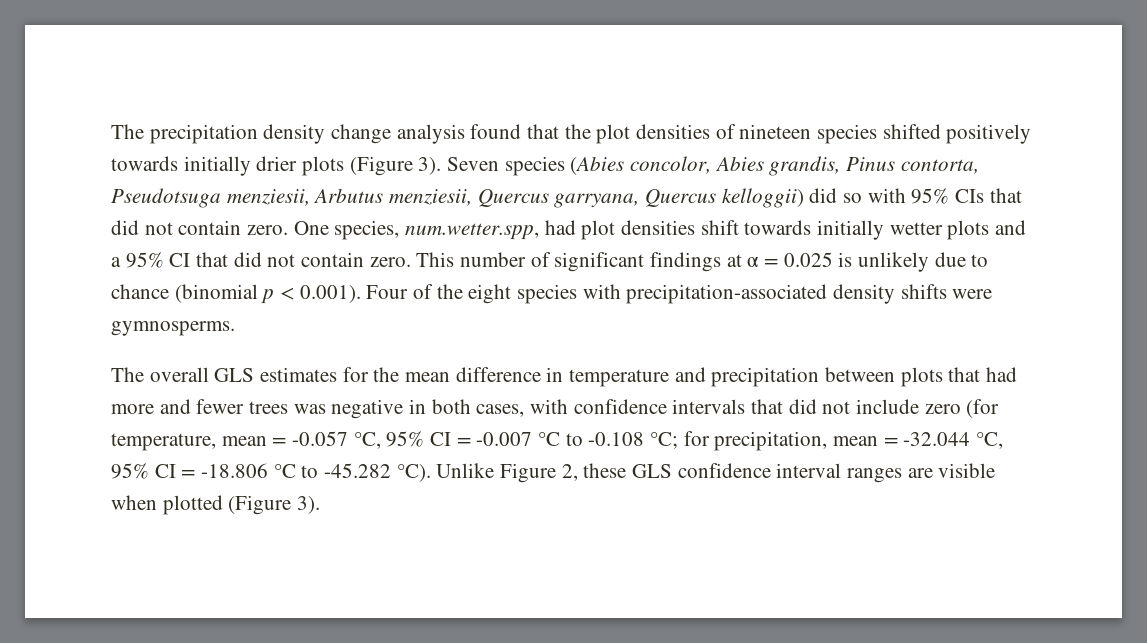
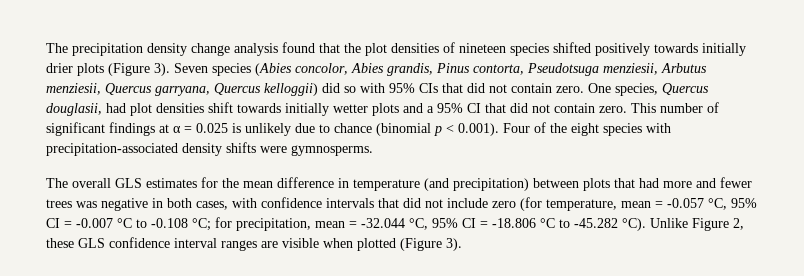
- One species, num.wetter.spp, had plot densities shift towards initially wetter plots and a 95% CI that did not contain zero.
+ One species, Quercus douglasii, had plot densities shift towards initially wetter plots and a 95% CI that did not contain zero.
- The overall GLS estimates for the mean difference in temperature and precipitation between plots that had more and fewer trees was negative in both cases, with confidence intervals that did not include zero (for temperature, mean = -0.057 °C, 95% CI = -0.007 °C to -0.108 °C; for precipitation, mean = -32.044 °C, 95% CI = -18.806 °C to -45.282 °C).
+ The overall GLS estimates for the mean difference in temperature (and precipitation) between plots that had more and fewer trees was negative in both cases, with confidence intervals that did not include zero (for temperature, mean = -0.057 °C, 95% CI = -0.007 °C to -0.108 °C; for precipitation, mean = -32.044 °C, 95% CI = -18.806 °C to -45.282 °C).

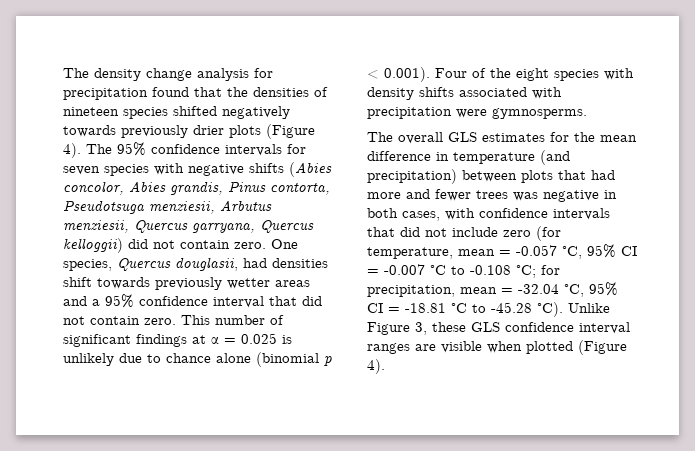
- The precipitation density change analysis found that the plot densities of nineteen species shifted positively towards initially drier plots (Figure 3). Seven species (Abies concolor, Abies grandis, Pinus contorta, Pseudotsuga menziesii, Arbutus menziesii, Quercus garryana, Quercus kelloggii) did so with 95% CIs that did not contain zero.
+ The density change analysis for precipitation found that the densities of nineteen species shifted negatively towards previously drier plots (Figure 4). The 95% confidence intervals for seven species with negative shifts (Abies concolor, Abies grandis, Pinus contorta, Pseudotsuga menziesii, Arbutus menziesii, Quercus garryana, Quercus kelloggii) did not contain zero.
- One species, Quercus douglasii, had plot densities shift towards initially wetter plots and a 95% CI that did not contain zero.
+ One species, Quercus douglasii, had densities shift towards previously wetter areas and a 95% confidence interval that did not contain zero.
- This number of significant findings at α = 0.025 is unlikely due to chance (binomial p < 0.001). Four of the eight species with precipitation-associated density shifts were gymnosperms.
+ This number of significant findings at α = 0.025 is unlikely due to chance alone (binomial p < 0.001). Four of the eight species with density shifts associated with precipitation were gymnosperms.
- The overall GLS estimates for the mean difference in temperature (and precipitation) between plots that had more and fewer trees was negative in both cases, with confidence intervals that did not include zero (for temperature, mean = -0.057 °C, 95% CI = -0.007 °C to -0.108 °C; for precipitation, mean = -32.044 °C, 95% CI = -18.806 °C to -45.282 °C).
+ The overall GLS estimates for the mean difference in temperature (and precipitation) between plots that had more and fewer trees was negative in both cases, with confidence intervals that did not include zero (for temperature, mean = -0.057 °C, 95% CI = -0.007 °C to -0.108 °C; for precipitation, mean = -32.04 °C, 95% CI = -18.81 °C to -45.28 °C).
- Unlike Figure 2, these GLS confidence interval ranges are visible when plotted (Figure 3).
+ Unlike Figure 3, these GLS confidence interval ranges are visible when plotted (Figure 4).

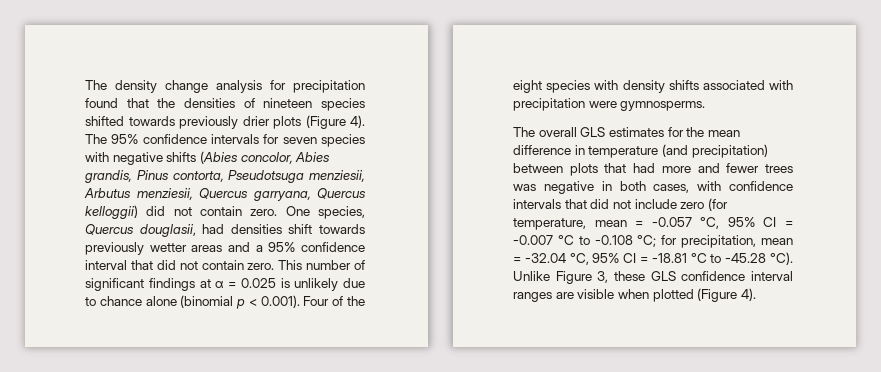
- The density change analysis for precipitation found that the densities of nineteen species shifted negatively towards previously drier plots (Figure 4).
+ The density change analysis for precipitation found that the densities of nineteen species shifted towards previously drier plots (Figure 4).

